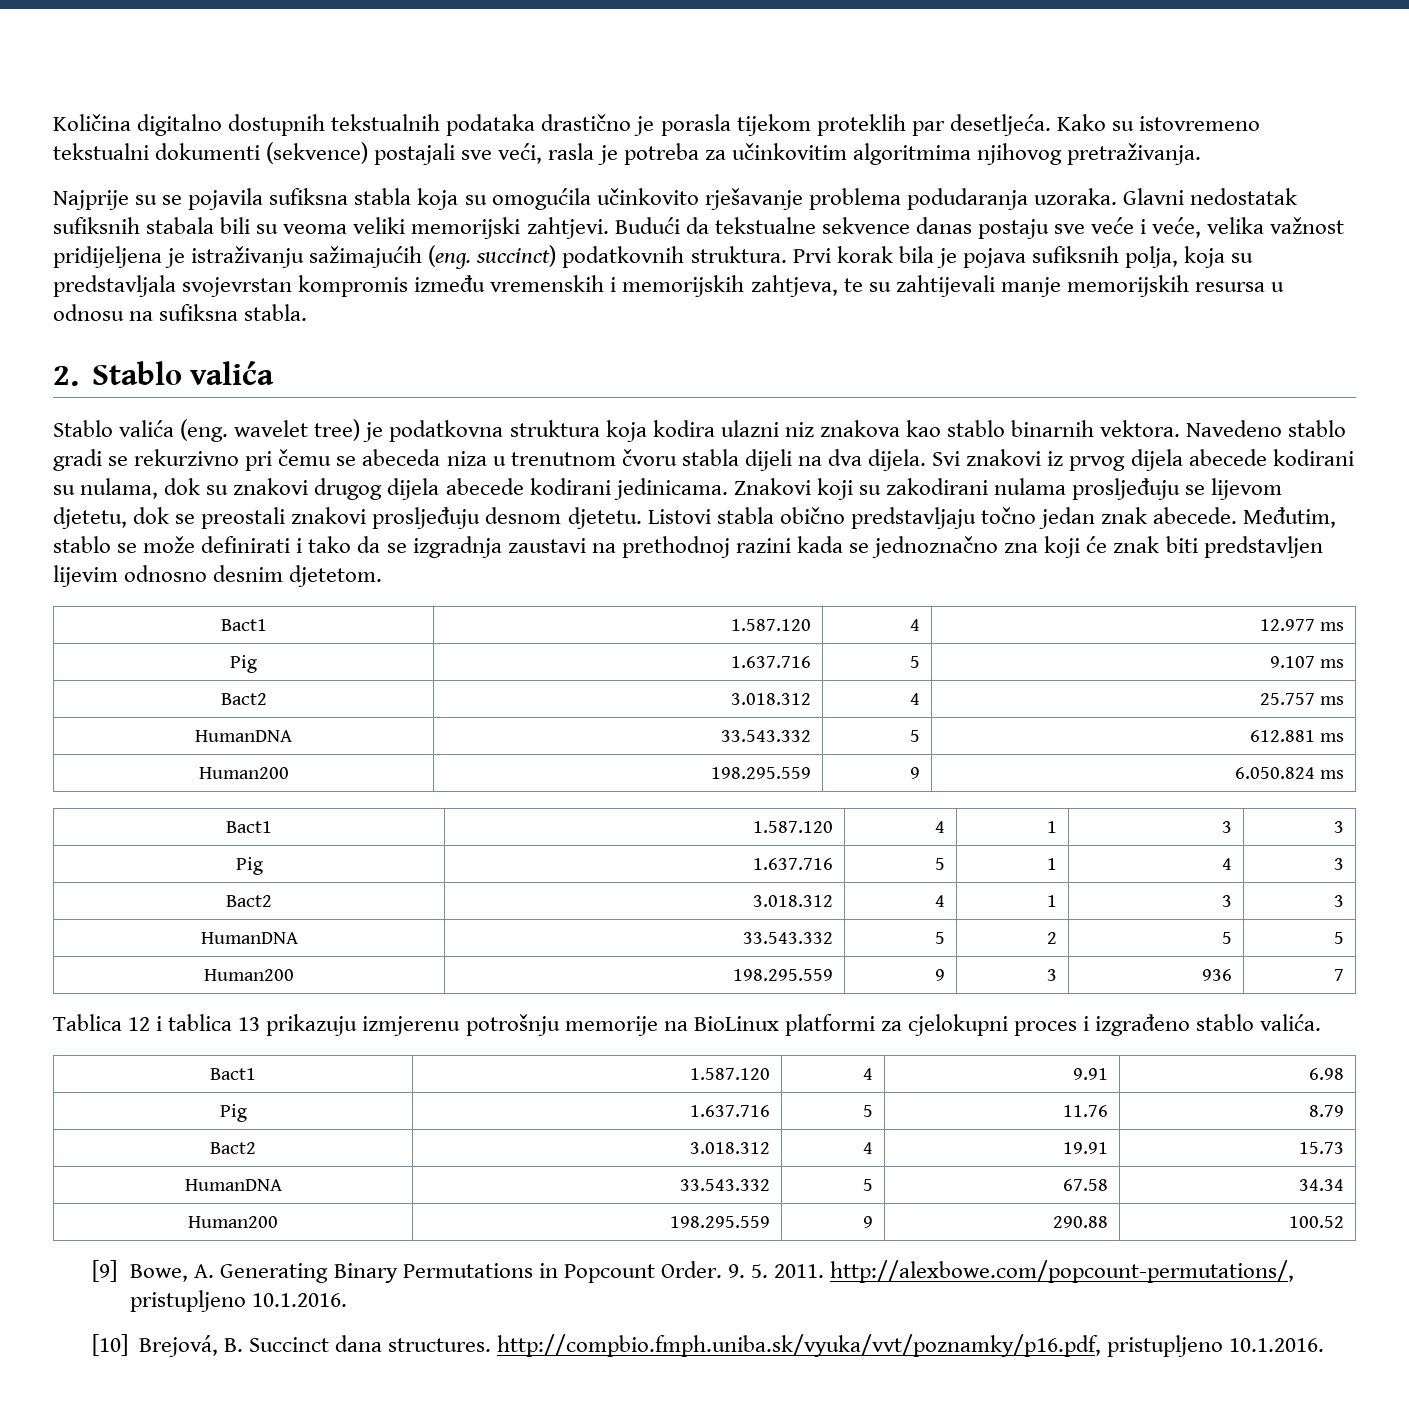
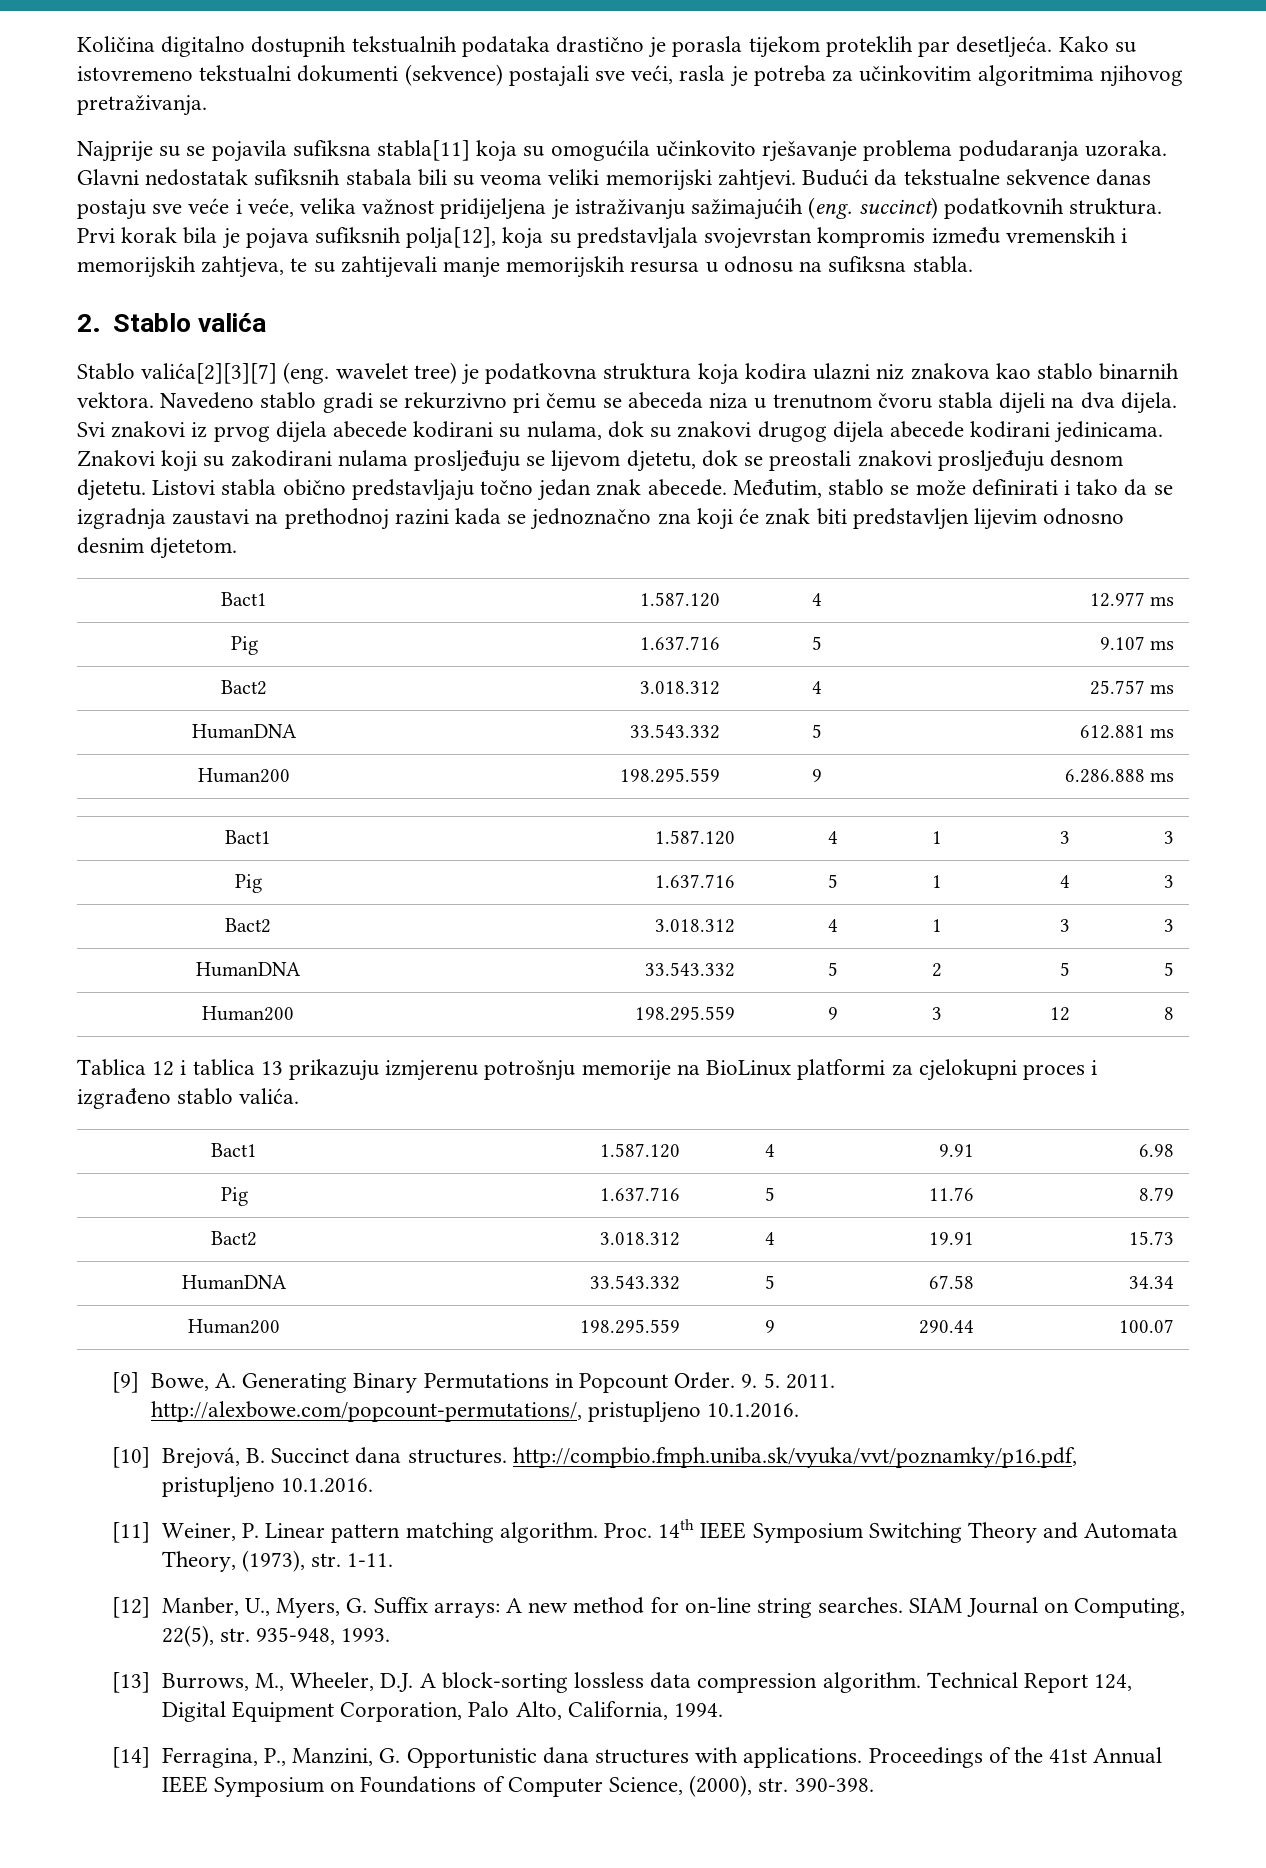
- Najprije su se pojavila sufiksna stabla koja su omogućila učinkovito rješavanje problema podudaranja uzoraka.
+ Najprije su se pojavila sufiksna stabla[11] koja su omogućila učinkovito rješavanje problema podudaranja uzoraka.
- Prvi korak bila je pojava sufiksnih polja, koja su predstavljala svojevrstan kompromis između vremenskih i memorijskih zahtjeva, te su zahtijevali manje memorijskih resursa u odnosu na sufiksna stabla.
+ Prvi korak bila je pojava sufiksnih polja[12], koja su predstavljala svojevrstan kompromis između vremenskih i memorijskih zahtjeva, te su zahtijevali manje memorijskih resursa u odnosu na sufiksna stabla.
- Stablo valića (eng. wavelet tree) je podatkovna struktura koja kodira ulazni niz znakova kao stablo binarnih vektora.
+ Stablo valića[2][3][7] (eng. wavelet tree) je podatkovna struktura koja kodira ulazni niz znakova kao stablo binarnih vektora.
- Human200 | 198.295.559 | 9 | 6.050.824 ms
+ Human200 | 198.295.559 | 9 | 6.286.888 ms
- Human200 | 198.295.559 | 9 | 3 | 936 | 7
+ Human200 | 198.295.559 | 9 | 3 | 12 | 8
- Human200 | 198.295.559 | 9 | 290.88 | 100.52
+ Human200 | 198.295.559 | 9 | 290.44 | 100.07
+ [11] Weiner, P. Linear pattern matching algorithm. Proc. 14th IEEE Symposium Switching Theory and Automata Theory, (1973), str. 1-11.
+ [12] Manber, U., Myers, G. Suffix arrays: A new method for on-line string searches. SIAM Journal on Computing, 22(5), str. 935-948, 1993.
+ [13] Burrows, M., Wheeler, D.J. A block-sorting lossless data compression algorithm. Technical Report 124, Digital Equipment Corporation, Palo Alto, California, 1994.
+ [14] Ferragina, P., Manzini, G. Opportunistic dana structures with applications. Proceedings of the 41st Annual IEEE Symposium on Foundations of Computer Science, (2000), str. 390-398.

